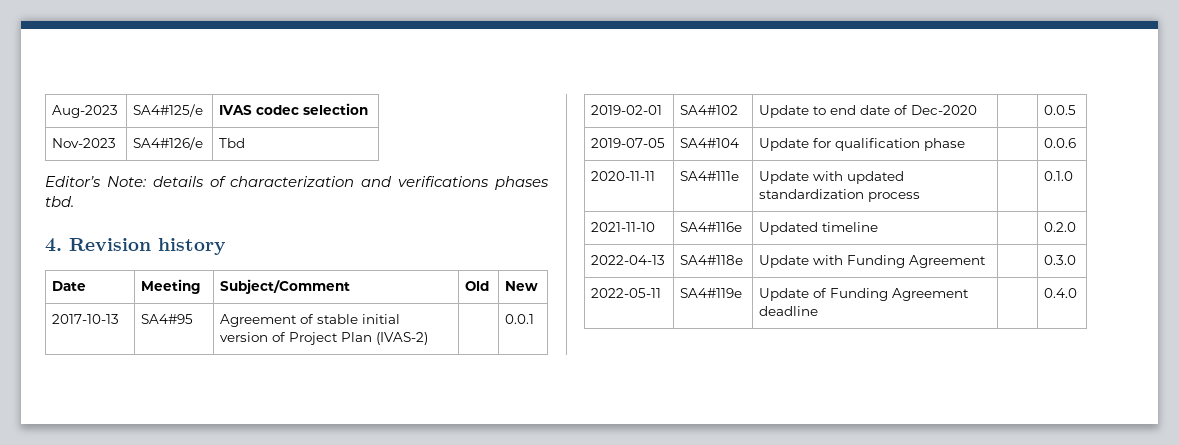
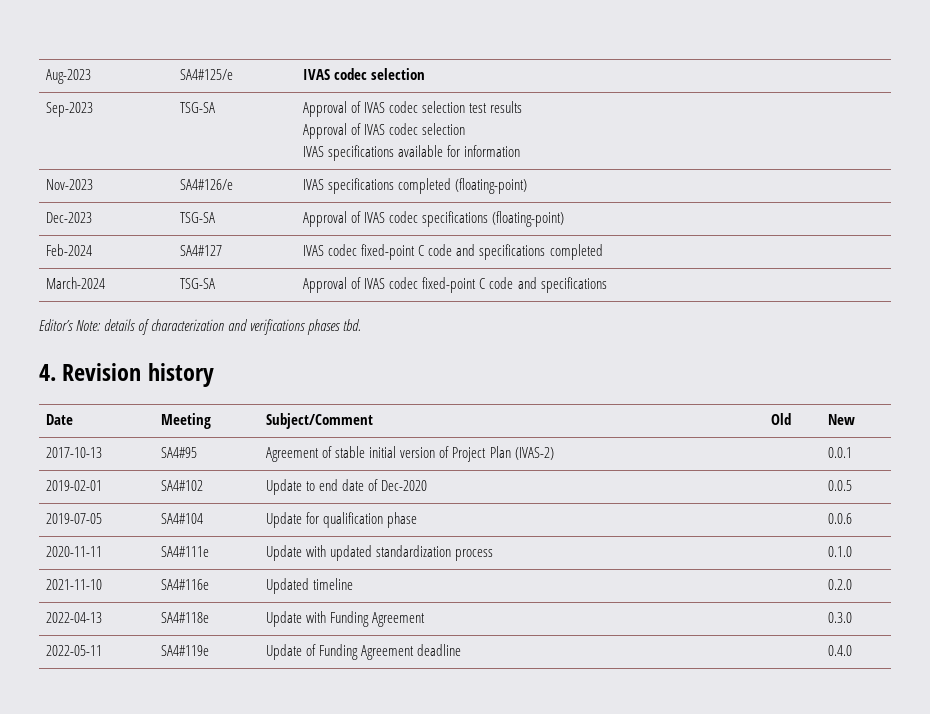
- Nov-2023 | SA4#126/e | Tbd
+ Sep-2023 | TSG-SA | Approval of IVAS codec selection test results
+ Approval of IVAS codec selection
+ IVAS specifications available for information
+ Nov-2023 | SA4#126/e | IVAS specifications completed (floating-point)
+ Dec-2023 | TSG-SA | Approval of IVAS codec specifications (floating-point)
+ Feb-2024 | SA4#127 | IVAS codec fixed-point C code and specifications completed
+ March-2024 | TSG-SA | Approval of IVAS codec fixed-point C code and specifications

